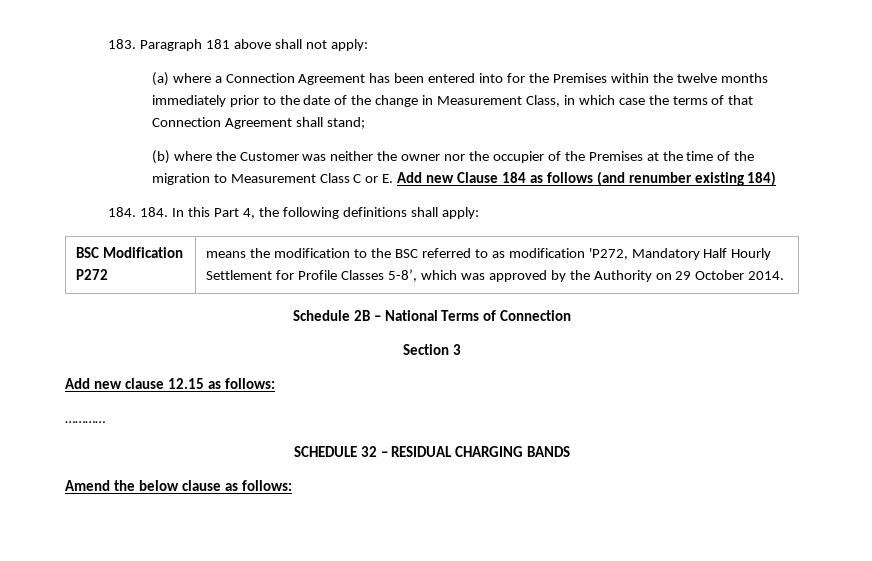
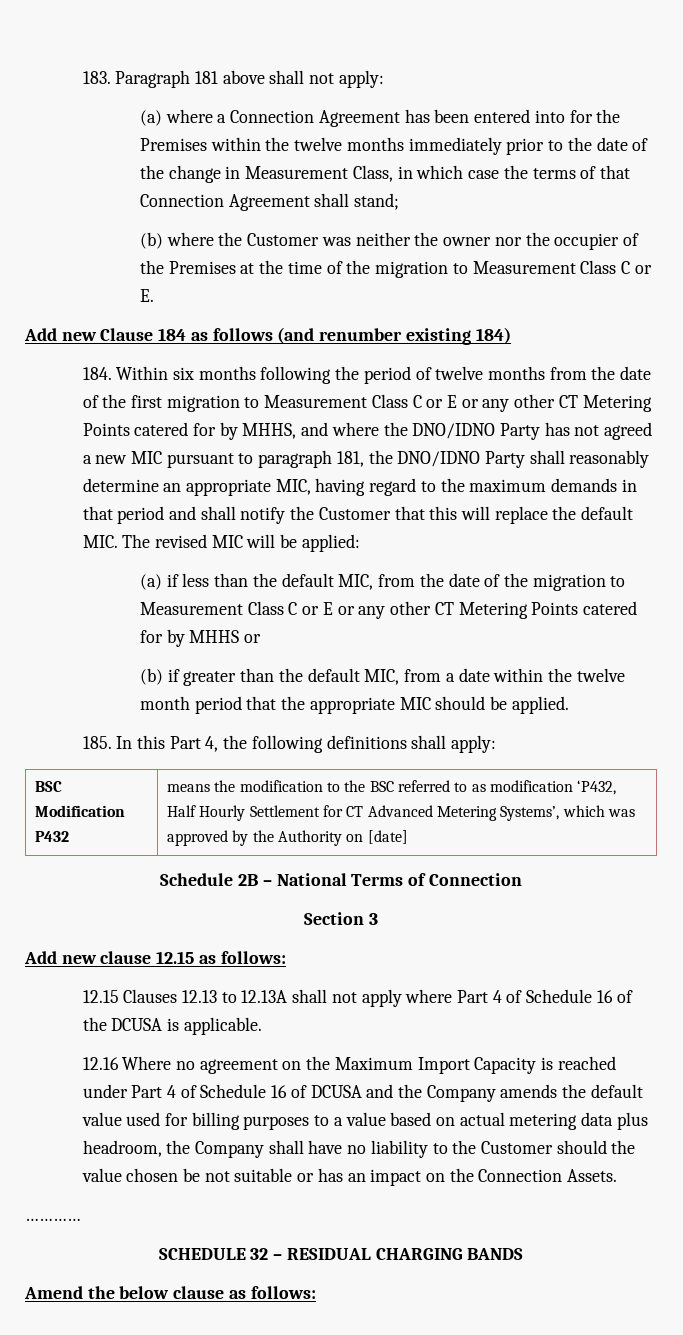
- (b) where the Customer was neither the owner nor the occupier of the Premises at the time of the migration to Measurement Class C or E. Add new Clause 184 as follows (and renumber existing 184)
+ (b) where the Customer was neither the owner nor the occupier of the Premises at the time of the migration to Measurement Class C or E.
+ Add new Clause 184 as follows (and renumber existing 184)
- 184. 184. In this Part 4, the following definitions shall apply:
+ 184. Within six months following the period of twelve months from the date of the first migration to Measurement Class C or E or any other CT Metering Points catered for by MHHS, and where the DNO/IDNO Party has not agreed a new MIC pursuant to paragraph 181, the DNO/IDNO Party shall reasonably determine an appropriate MIC, having regard to the maximum demands in that period and shall notify the Customer that this will replace the default MIC. The revised MIC will be applied:
+ (a) if less than the default MIC, from the date of the migration to Measurement Class C or E or any other CT Metering Points catered for by MHHS or
+ (b) if greater than the default MIC, from a date within the twelve month period that the appropriate MIC should be applied.
+ 185. In this Part 4, the following definitions shall apply:
- BSC Modification P272 | means the modification to the BSC referred to as modification 'P272, Mandatory Half Hourly Settlement for Profile Classes 5-8’, which was approved by the Authority on 29 October 2014.
+ BSC Modification P432 | means the modification to the BSC referred to as modification ‘P432, Half Hourly Settlement for CT Advanced Metering Systems’, which was approved by the Authority on [date]
+ 12.15 Clauses 12.13 to 12.13A shall not apply where Part 4 of Schedule 16 of the DCUSA is applicable.
+ 12.16 Where no agreement on the Maximum Import Capacity is reached under Part 4 of Schedule 16 of DCUSA and the Company amends the default value used for billing purposes to a value based on actual metering data plus headroom, the Company shall have no liability to the Customer should the value chosen be not suitable or has an impact on the Connection Assets.

